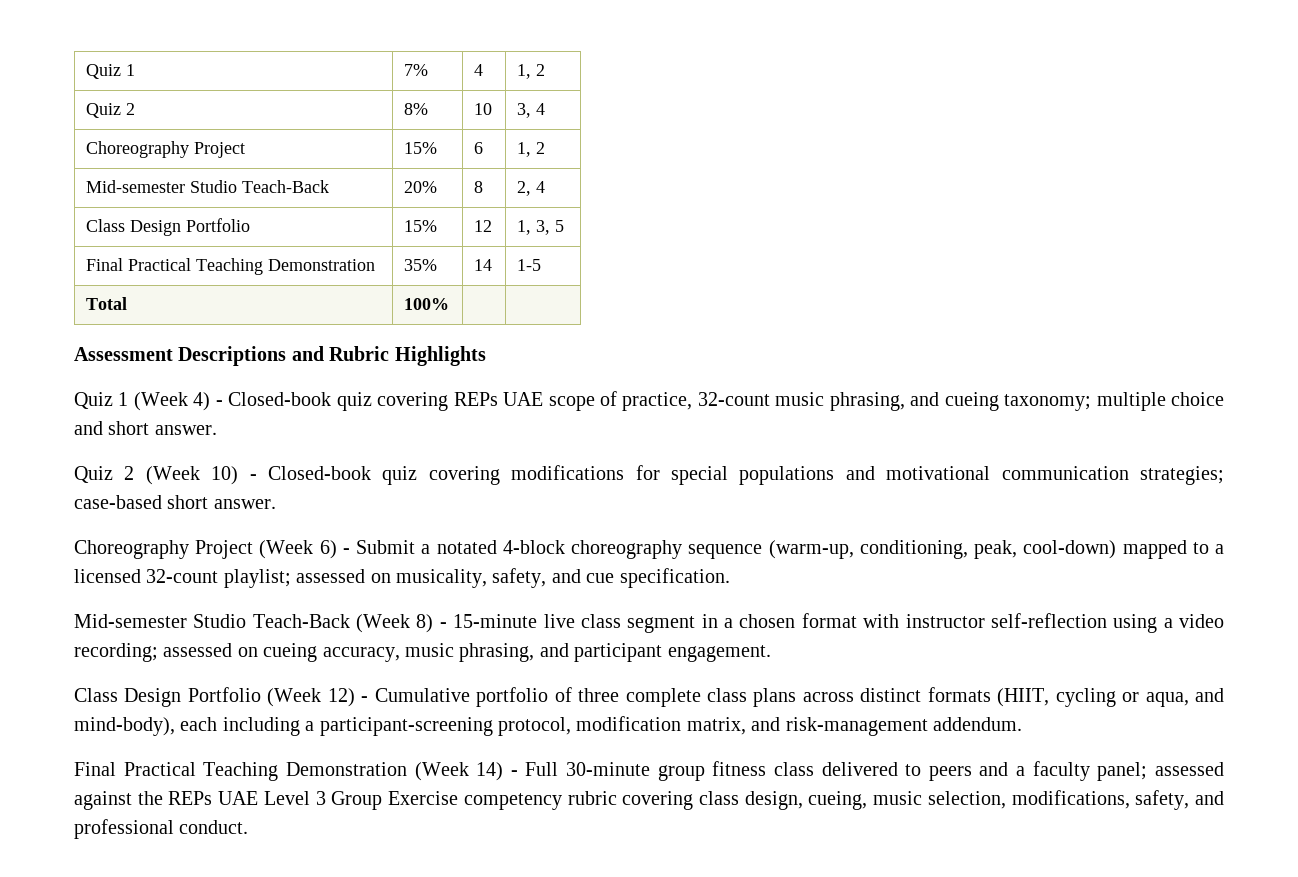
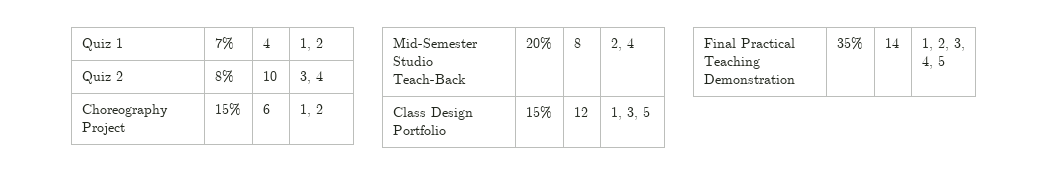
- Mid-semester Studio Teach-Back | 20% | 8 | 2, 4
+ Mid-Semester Studio Teach-Back | 20% | 8 | 2, 4
- Final Practical Teaching Demonstration | 35% | 14 | 1-5
- Total | 100% | |
- Assessment Descriptions and Rubric Highlights
- Quiz 1 (Week 4) - Closed-book quiz covering REPs UAE scope of practice, 32-count music phrasing, and cueing taxonomy; multiple choice and short answer.
- Quiz 2 (Week 10) - Closed-book quiz covering modifications for special populations and motivational communication strategies; case-based short answer.
- Choreography Project (Week 6) - Submit a notated 4-block choreography sequence (warm-up, conditioning, peak, cool-down) mapped to a licensed 32-count playlist; assessed on musicality, safety, and cue specification.
- Mid-semester Studio Teach-Back (Week 8) - 15-minute live class segment in a chosen format with instructor self-reflection using a video recording; assessed on cueing accuracy, music phrasing, and participant engagement.
- Class Design Portfolio (Week 12) - Cumulative portfolio of three complete class plans across distinct formats (HIIT, cycling or aqua, and mind-body), each including a participant-screening protocol, modification matrix, and risk-management addendum.
- Final Practical Teaching Demonstration (Week 14) - Full 30-minute group fitness class delivered to peers and a faculty panel; assessed against the REPs UAE Level 3 Group Exercise competency rubric covering class design, cueing, music selection, modifications, safety, and professional conduct.
+ Final Practical Teaching Demonstration | 35% | 14 | 1, 2, 3, 4, 5

